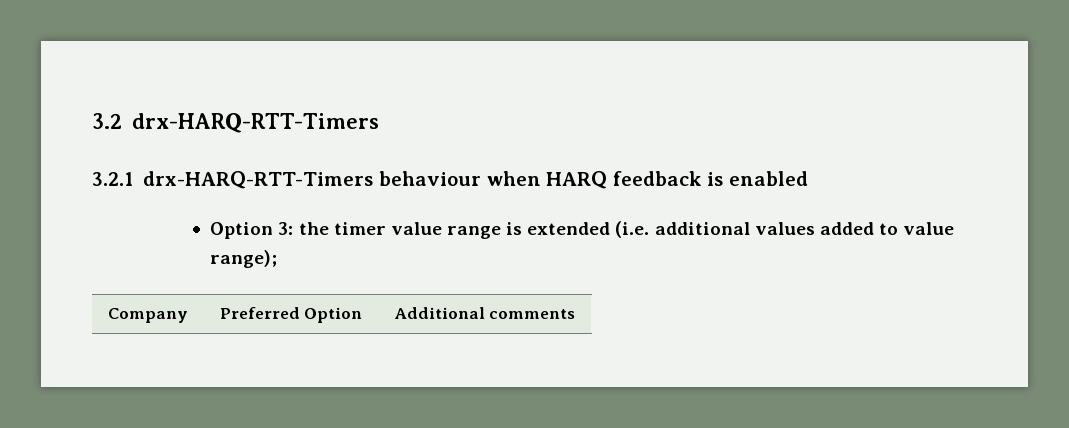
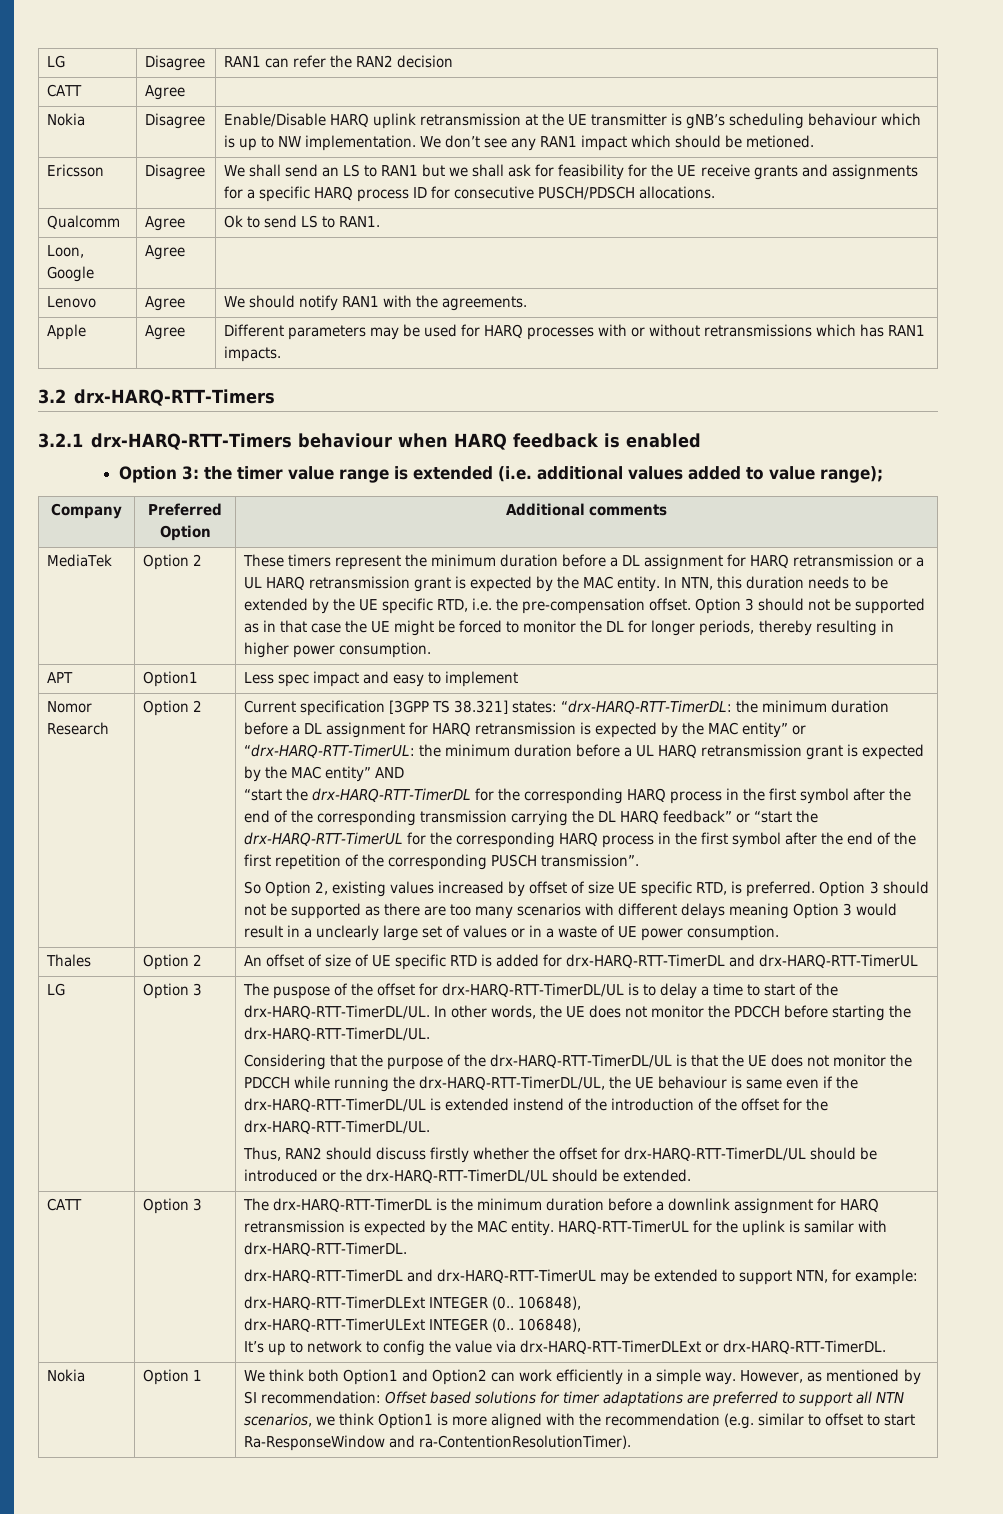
+ LG | Disagree | RAN1 can refer the RAN2 decision
+ CATT | Agree |
+ Nokia | Disagree | Enable/Disable HARQ uplink retransmission at the UE transmitter is gNB’s scheduling behaviour which is up to NW implementation. We don’t see any RAN1 impact which should be metioned.
+ Ericsson | Disagree | We shall send an LS to RAN1 but we shall ask for feasibility for the UE receive grants and assignments for a specific HARQ process ID for consecutive PUSCH/PDSCH allocations.
+ Qualcomm | Agree | Ok to send LS to RAN1.
+ Loon, Google | Agree |
+ Lenovo | Agree | We should notify RAN1 with the agreements.
+ Apple | Agree | Different parameters may be used for HARQ processes with or without retransmissions which has RAN1 impacts.
+ MediaTek | Option 2 | These timers represent the minimum duration before a DL assignment for HARQ retransmission or a UL HARQ retransmission grant is expected by the MAC entity. In NTN, this duration needs to be extended by the UE specific RTD, i.e. the pre-compensation offset. Option 3 should not be supported as in that case the UE might be forced to monitor the DL for longer periods, thereby resulting in higher power consumption.
+ APT | Option1 | Less spec impact and easy to implement
+ Nomor Research | Option 2 | Current specification [3GPP TS 38.321] states: “drx-HARQ-RTT-TimerDL: the minimum duration before a DL assignment for HARQ retransmission is expected by the MAC entity” or “drx-HARQ-RTT-TimerUL: the minimum duration before a UL HARQ retransmission grant is expected by the MAC entity” AND
+ “start the drx-HARQ-RTT-TimerDL for the corresponding HARQ process in the first symbol after the end of the corresponding transmission carrying the DL HARQ feedback” or “start the drx-HARQ-RTT-TimerUL for the corresponding HARQ process in the first symbol after the end of the first repetition of the corresponding PUSCH transmission”.
+ So Option 2, existing values increased by offset of size UE specific RTD, is preferred. Option 3 should not be supported as there are too many scenarios with different delays meaning Option 3 would result in a unclearly large set of values or in a waste of UE power consumption.
+ Thales | Option 2 | An offset of size of UE specific RTD is added for drx-HARQ-RTT-TimerDL and drx-HARQ-RTT-TimerUL
+ LG | Option 3 | The puspose of the offset for drx-HARQ-RTT-TimerDL/UL is to delay a time to start of the drx-HARQ-RTT-TimerDL/UL. In other words, the UE does not monitor the PDCCH before starting the drx-HARQ-RTT-TimerDL/UL.
+ Considering that the purpose of the drx-HARQ-RTT-TimerDL/UL is that the UE does not monitor the PDCCH while running the drx-HARQ-RTT-TimerDL/UL, the UE behaviour is same even if the drx-HARQ-RTT-TimerDL/UL is extended instend of the introduction of the offset for the drx-HARQ-RTT-TimerDL/UL.
+ Thus, RAN2 should discuss firstly whether the offset for drx-HARQ-RTT-TimerDL/UL should be introduced or the drx-HARQ-RTT-TimerDL/UL should be extended.
+ CATT | Option 3 | The drx-HARQ-RTT-TimerDL is the minimum duration before a downlink assignment for HARQ retransmission is expected by the MAC entity. HARQ-RTT-TimerUL for the uplink is samilar with drx-HARQ-RTT-TimerDL.
+ drx-HARQ-RTT-TimerDL and drx-HARQ-RTT-TimerUL may be extended to support NTN, for example:
+ drx-HARQ-RTT-TimerDLExt INTEGER (0.. 106848),
+ drx-HARQ-RTT-TimerULExt INTEGER (0.. 106848),
+ It’s up to network to config the value via drx-HARQ-RTT-TimerDLExt or drx-HARQ-RTT-TimerDL.
+ Nokia | Option 1 | We think both Option1 and Option2 can work efficiently in a simple way. However, as mentioned by SI recommendation: Offset based solutions for timer adaptations are preferred to support all NTN scenarios, we think Option1 is more aligned with the recommendation (e.g. similar to offset to start Ra-ResponseWindow and ra-ContentionResolutionTimer).

